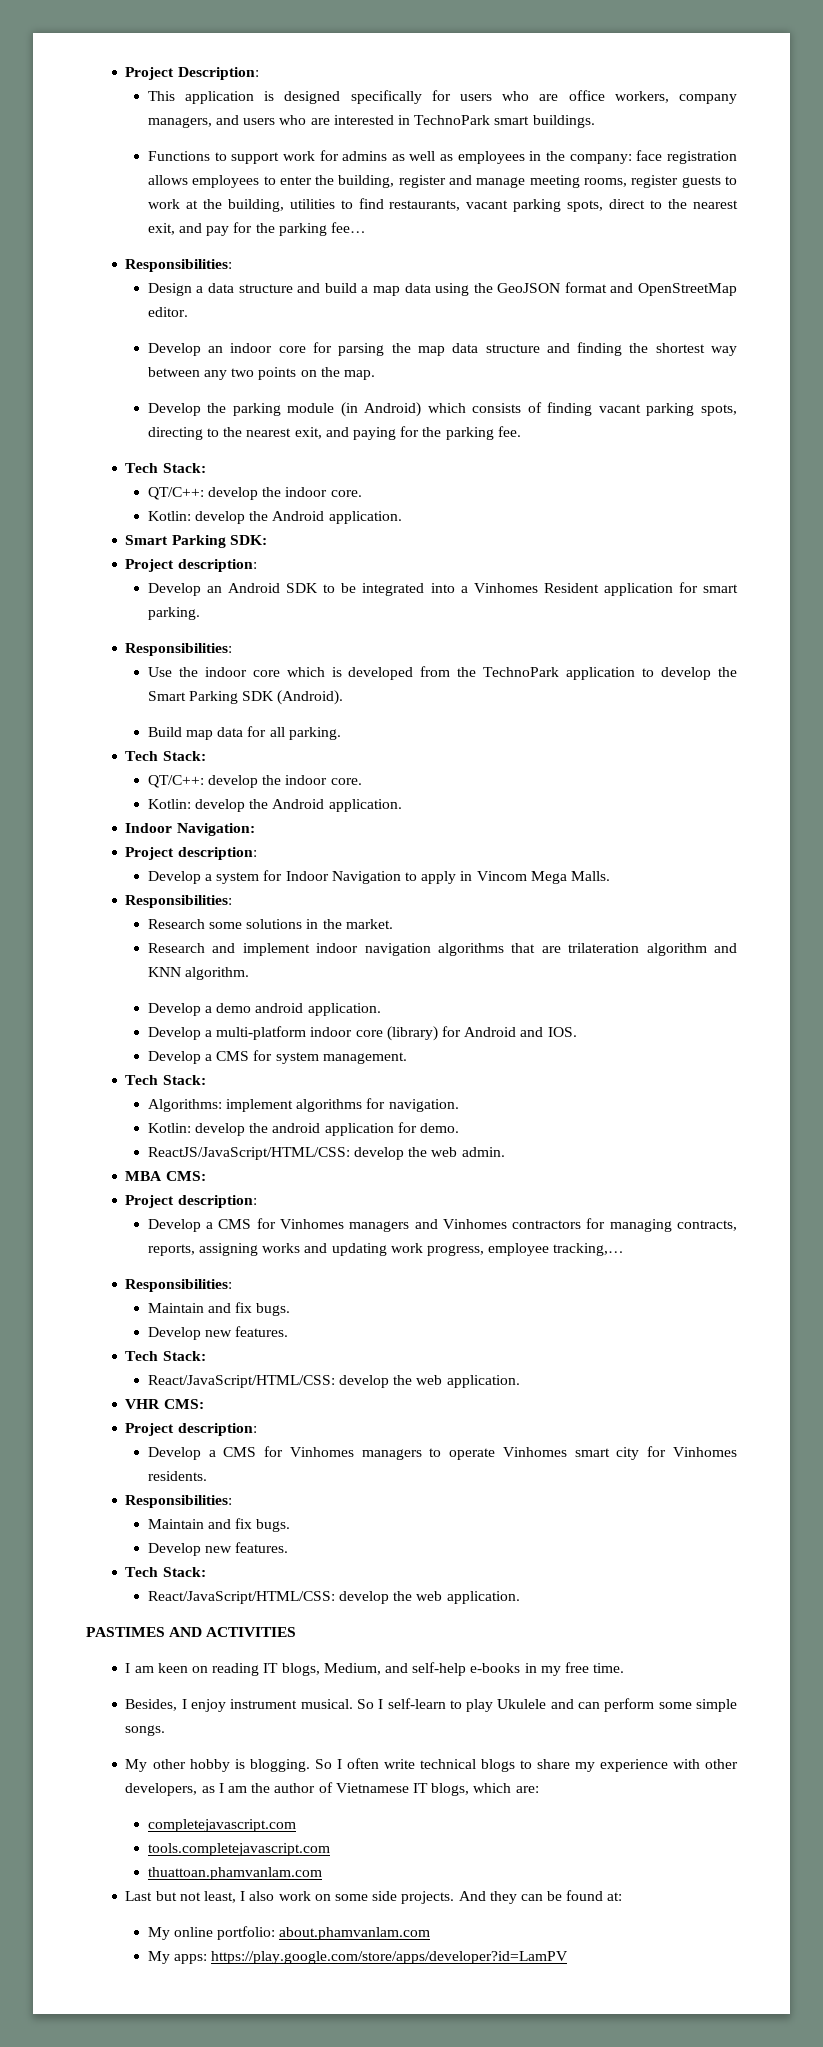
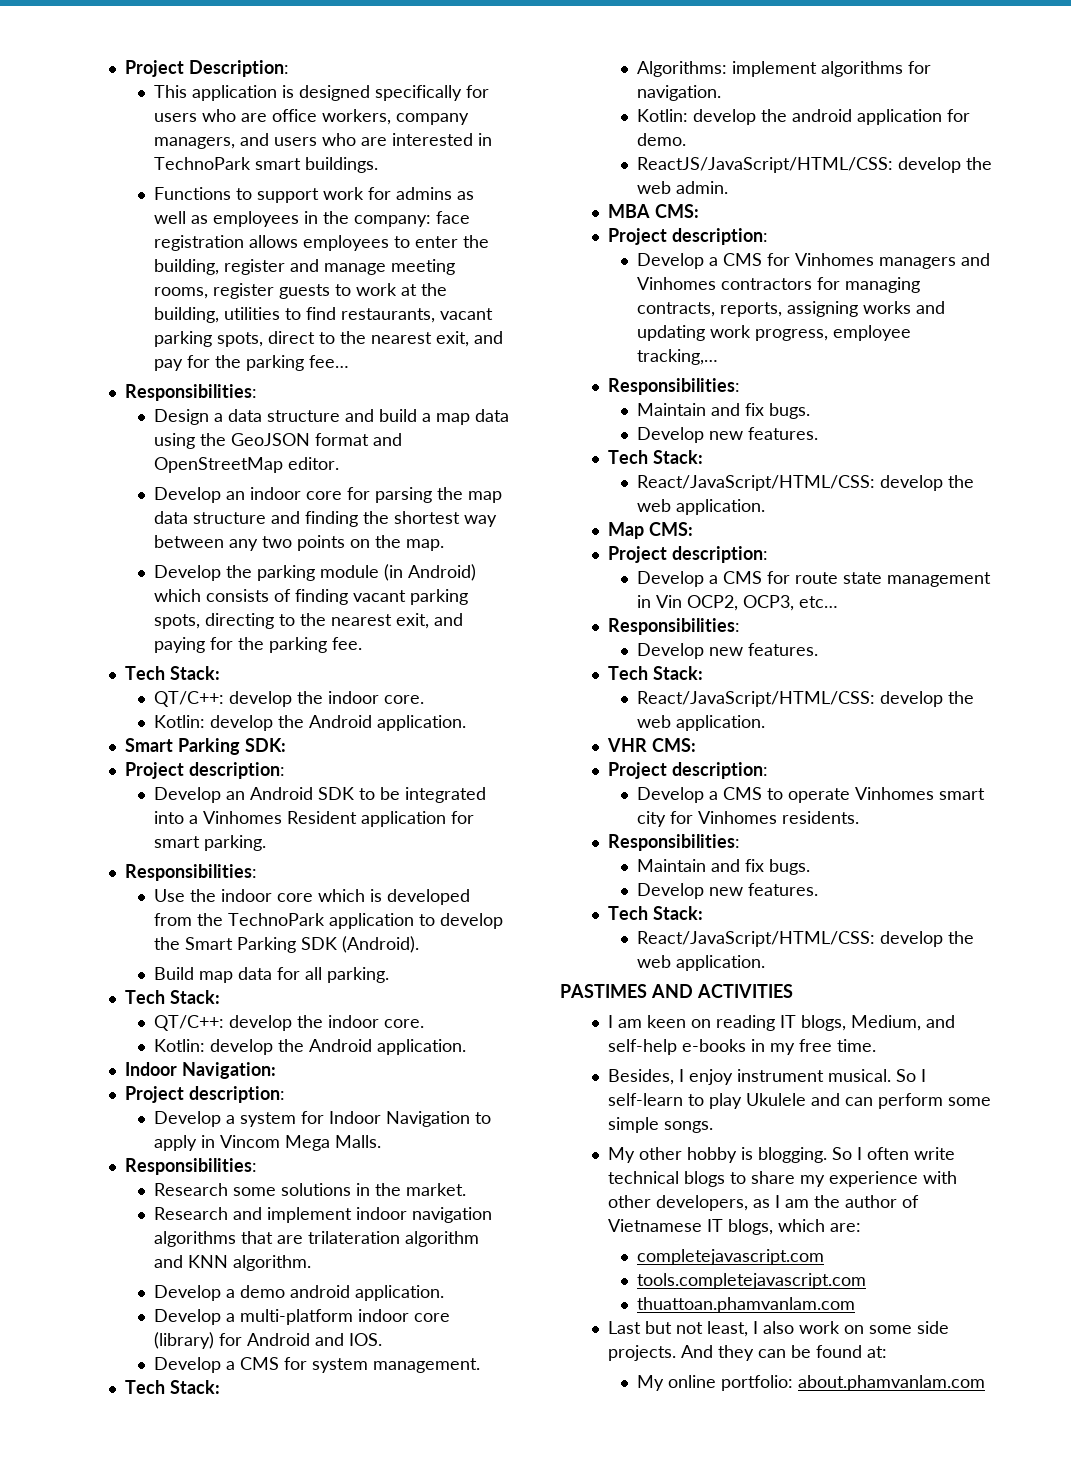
+ Map CMS:
+ Project description:
+ Develop a CMS for route state management in Vin OCP2, OCP3, etc…
+ Responsibilities:
+ Develop new features.
+ Tech Stack:
+ React/JavaScript/HTML/CSS: develop the web application.
- Develop a CMS for Vinhomes managers to operate Vinhomes smart city for Vinhomes residents.
+ Develop a CMS to operate Vinhomes smart city for Vinhomes residents.
- My apps: https://play.google.com/store/apps/developer?id=LamPV

